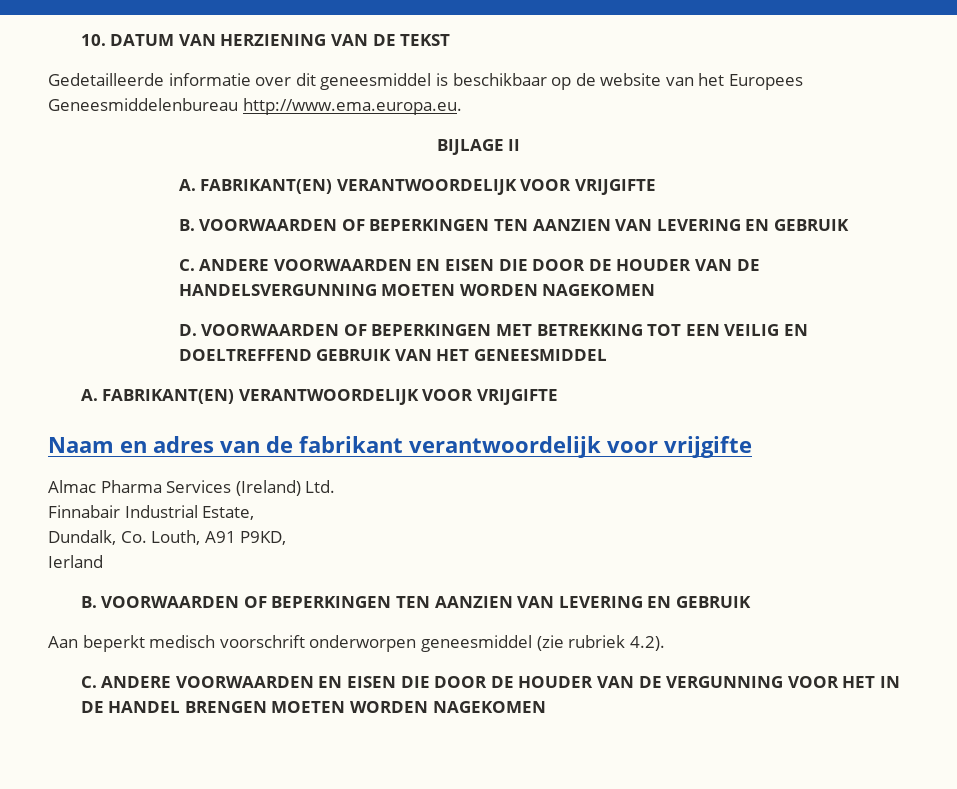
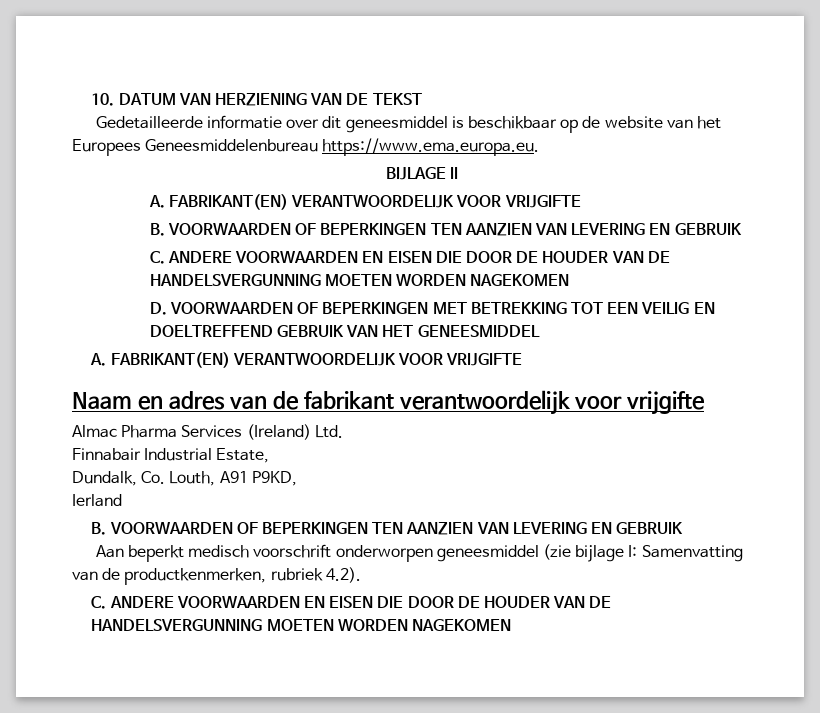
- Gedetailleerde informatie over dit geneesmiddel is beschikbaar op de website van het Europees Geneesmiddelenbureau http://www.ema.europa.eu.
+ Gedetailleerde informatie over dit geneesmiddel is beschikbaar op de website van het Europees Geneesmiddelenbureau https://www.ema.europa.eu.
- Aan beperkt medisch voorschrift onderworpen geneesmiddel (zie rubriek 4.2).
- C. ANDERE VOORWAARDEN EN EISEN DIE DOOR DE HOUDER VAN DE VERGUNNING VOOR HET IN DE HANDEL BRENGEN MOETEN WORDEN NAGEKOMEN
+ Aan beperkt medisch voorschrift onderworpen geneesmiddel (zie bijlage I: Samenvatting van de productkenmerken, rubriek 4.2).
+ C. ANDERE VOORWAARDEN EN EISEN DIE DOOR DE HOUDER VAN DE HANDELSVERGUNNING MOETEN WORDEN NAGEKOMEN

